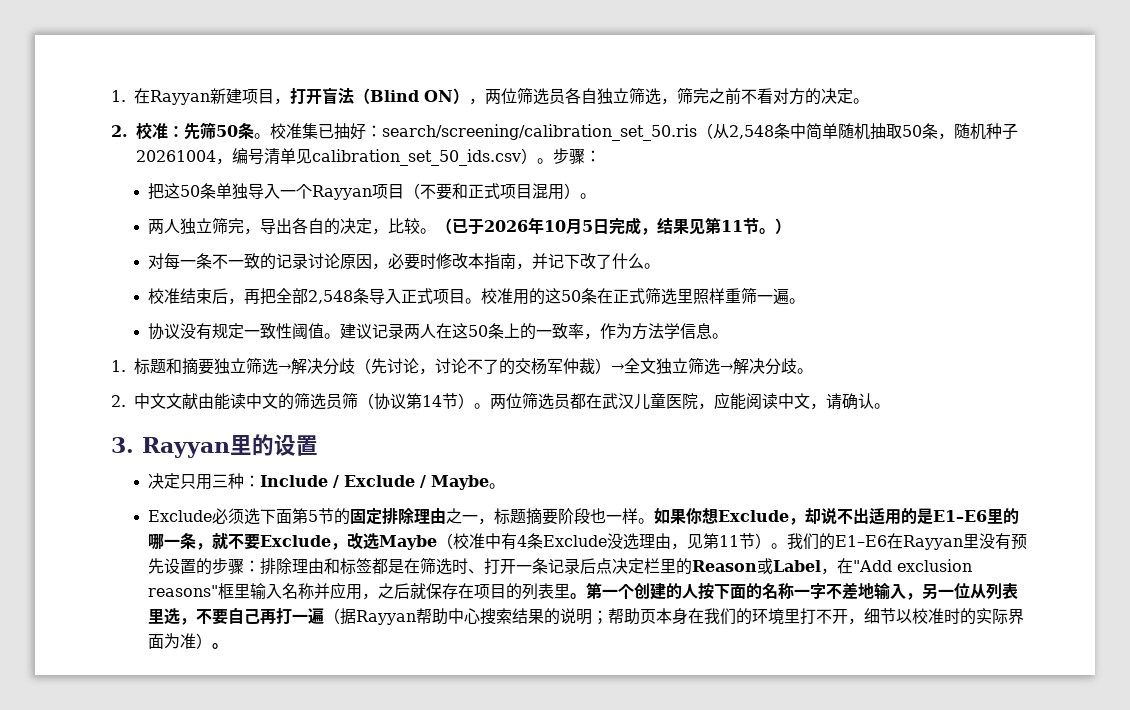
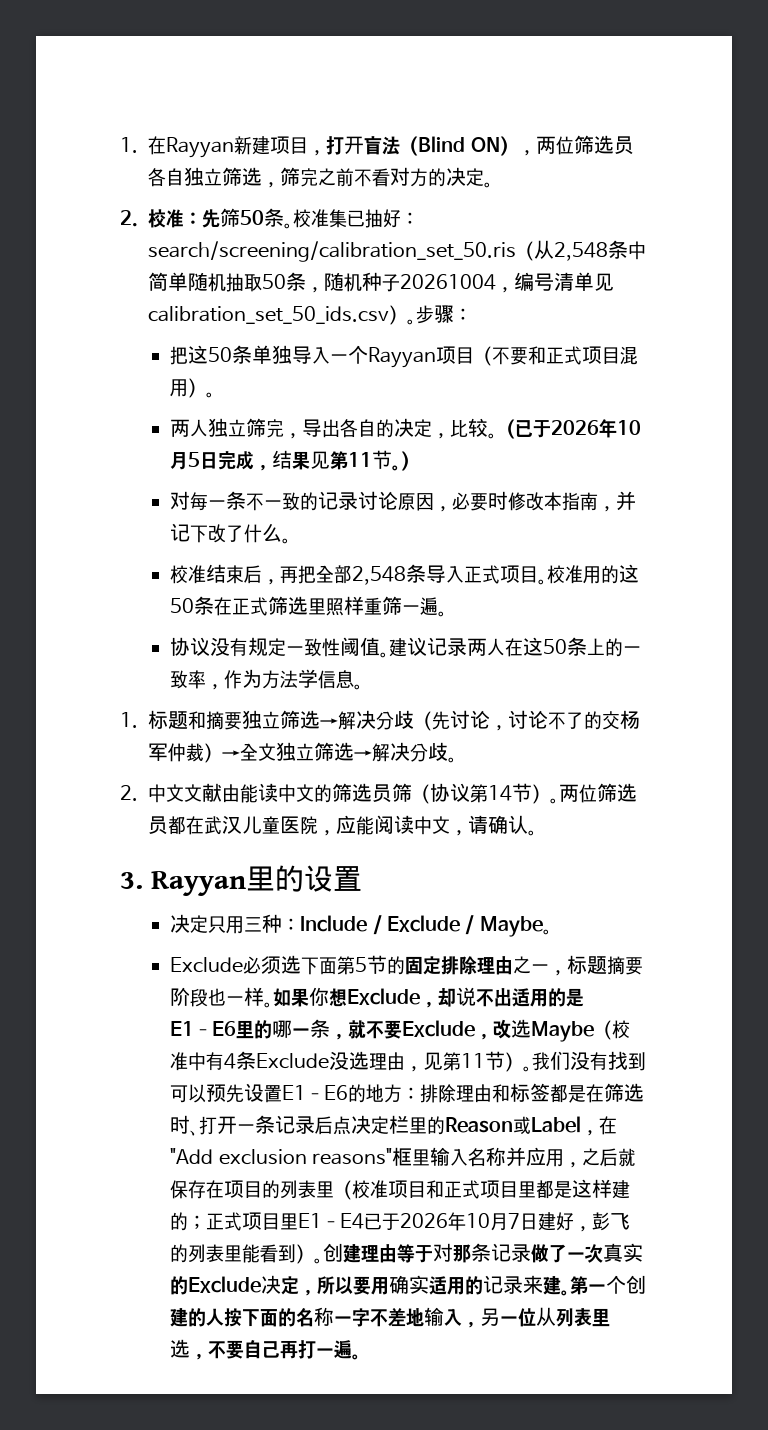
- 我们的E1–E6在Rayyan里没有预先设置的步骤：排除理由和标签都是在筛选时、打开一条记录后点决定栏里的Reason或Label，在"Add exclusion reasons"框里输入名称并应用，之后就保存在项目的列表里。
+ 我们没有找到可以预先设置E1–E6的地方：排除理由和标签都是在筛选时、打开一条记录后点决定栏里的Reason或Label，在"Add exclusion reasons"框里输入名称并应用，之后就保存在项目的列表里（校准项目和正式项目里都是这样建的；正式项目里E1–E4已于2026年10月7日建好，彭飞的列表里能看到）。创建理由等于对那条记录做了一次真实的Exclude决定，所以要用确实适用的记录来建。
- 第一个创建的人按下面的名称一字不差地输入，另一位从列表里选，不要自己再打一遍（据Rayyan帮助中心搜索结果的说明；帮助页本身在我们的环境里打不开，细节以校准时的实际界面为准）。
+ 第一个创建的人按下面的名称一字不差地输入，另一位从列表里选，不要自己再打一遍。

